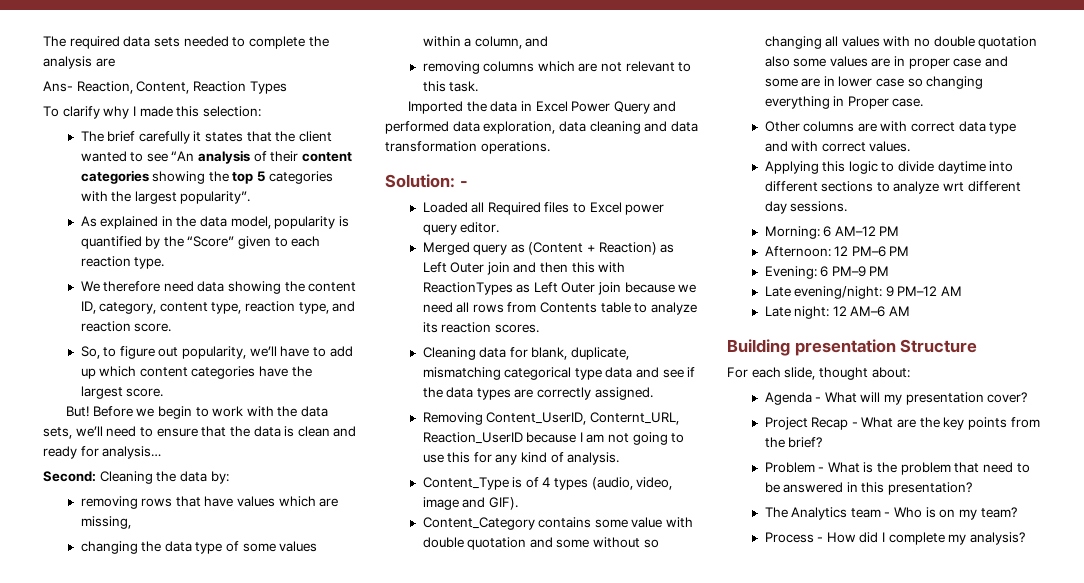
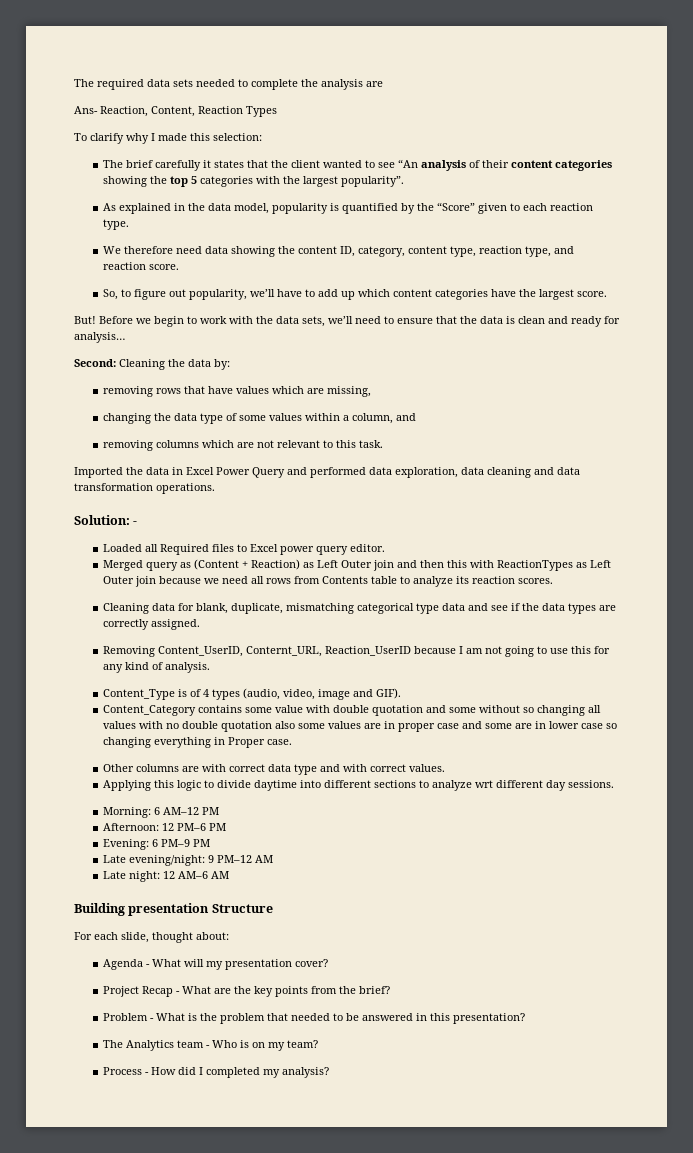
- Problem - What is the problem that need to be answered in this presentation?
+ Problem - What is the problem that needed to be answered in this presentation?
- Process - How did I complete my analysis?
+ Process - How did I completed my analysis?

